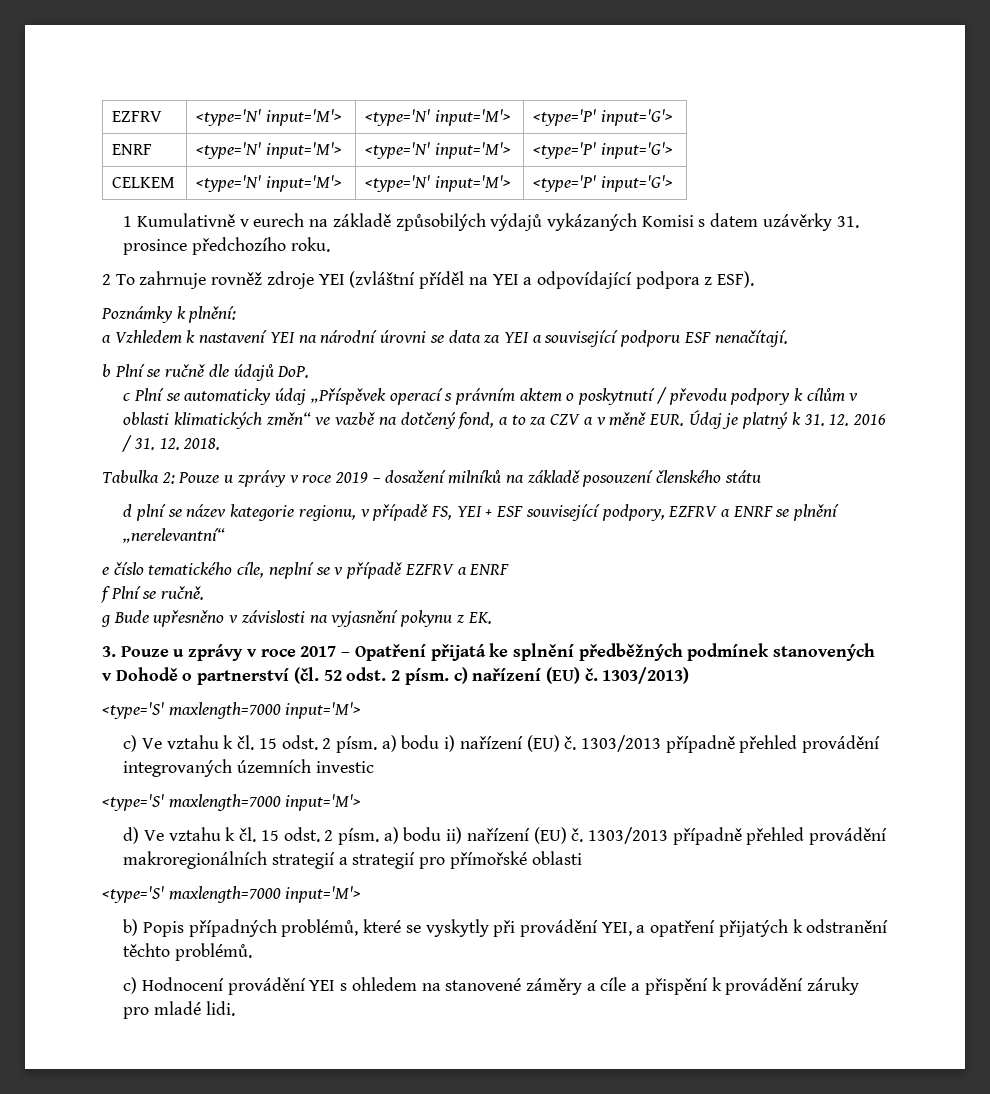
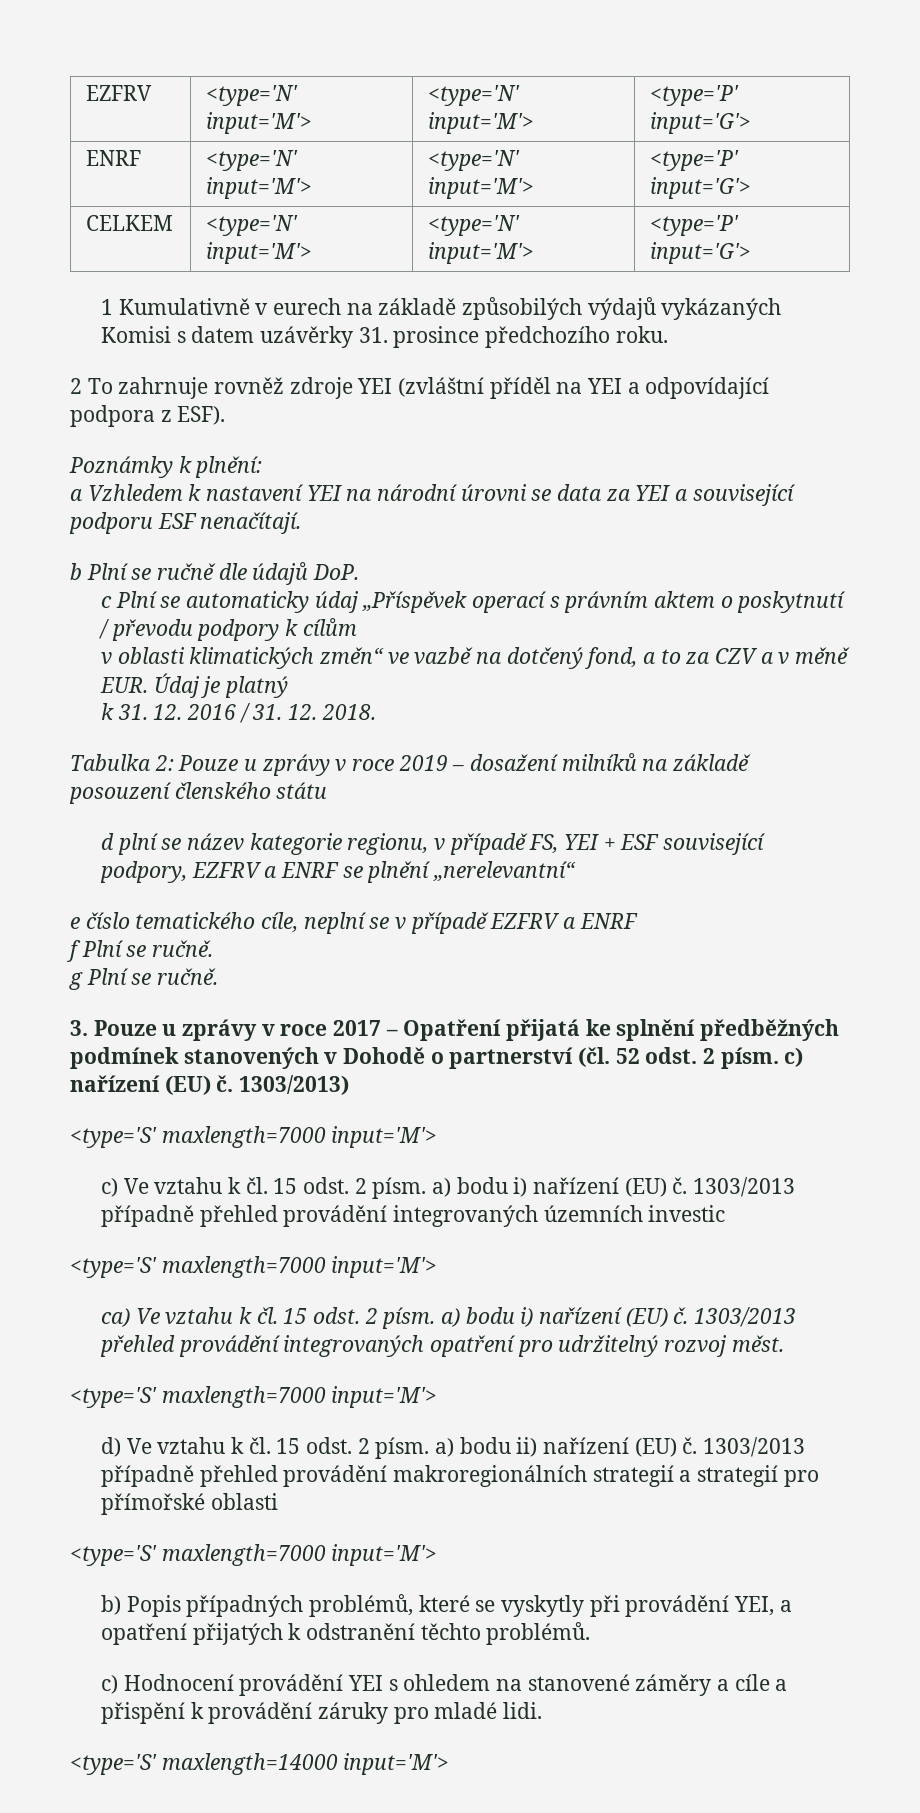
- c Plní se automaticky údaj „Příspěvek operací s právním aktem o poskytnutí / převodu podpory k cílům v oblasti klimatických změn“ ve vazbě na dotčený fond, a to za CZV a v měně EUR. Údaj je platný k 31. 12. 2016 / 31. 12. 2018.
+ c Plní se automaticky údaj „Příspěvek operací s právním aktem o poskytnutí / převodu podpory k cílům
+ v oblasti klimatických změn“ ve vazbě na dotčený fond, a to za CZV a v měně EUR. Údaj je platný
+ k 31. 12. 2016 / 31. 12. 2018.
- g Bude upřesněno v závislosti na vyjasnění pokynu z EK.
+ g Plní se ručně.
+ ca) Ve vztahu k čl. 15 odst. 2 písm. a) bodu i) nařízení (EU) č. 1303/2013 přehled provádění integrovaných opatření pro udržitelný rozvoj měst.
+ <type='S' maxlength=7000 input='M'>
+ <type='S' maxlength=14000 input='M'>

